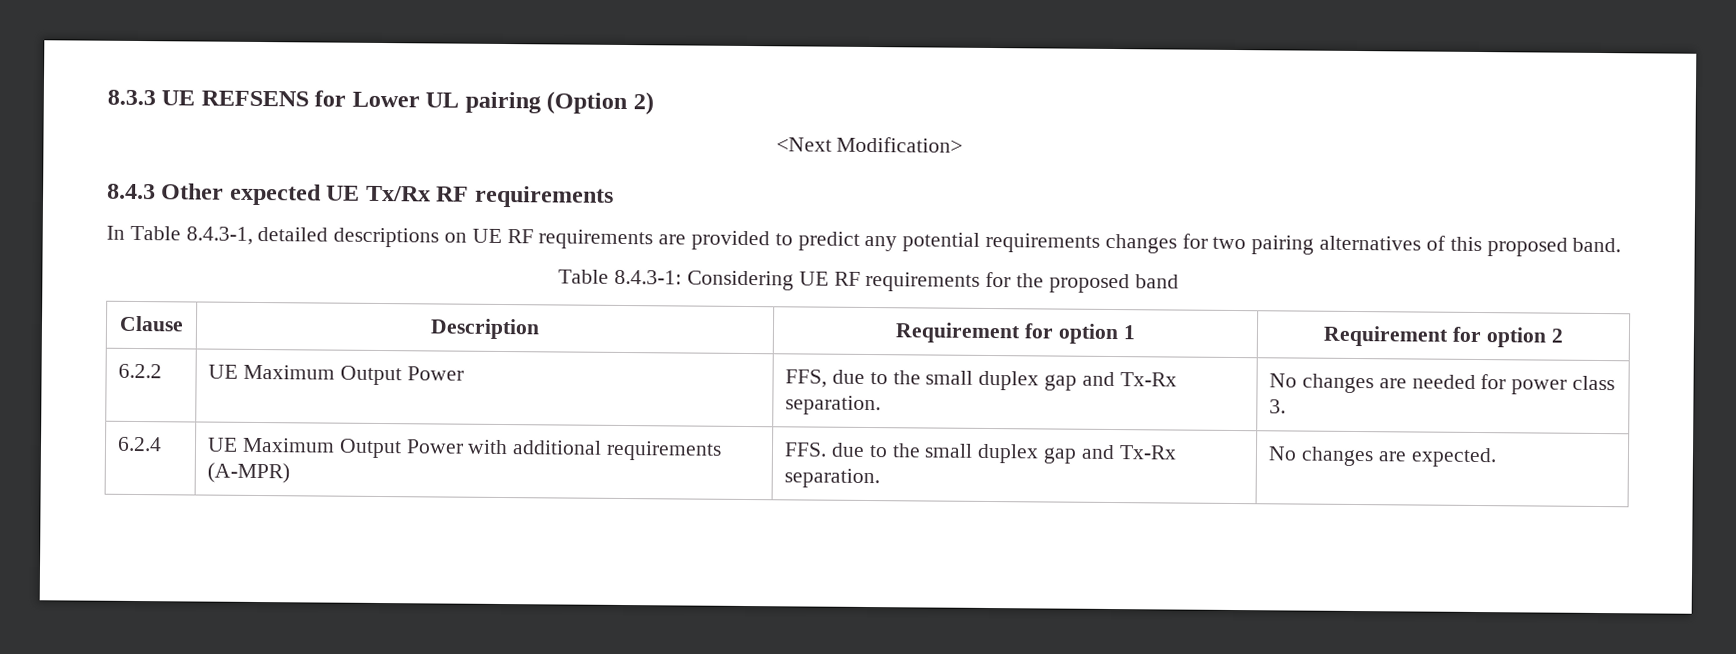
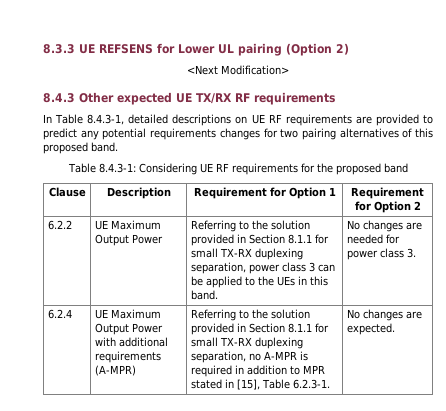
- 8.4.3 Other expected UE Tx/Rx RF requirements
+ 8.4.3 Other expected UE TX/RX RF requirements
- Clause | Description | Requirement for option 1 | Requirement for option 2
+ Clause | Description | Requirement for Option 1 | Requirement for Option 2
- 6.2.2 | UE Maximum Output Power | FFS, due to the small duplex gap and Tx-Rx separation. | No changes are needed for power class 3.
+ 6.2.2 | UE Maximum Output Power | Referring to the solution provided in Section 8.1.1 for small TX-RX duplexing separation, power class 3 can be applied to the UEs in this band. | No changes are needed for power class 3.
- 6.2.4 | UE Maximum Output Power with additional requirements (A-MPR) | FFS. due to the small duplex gap and Tx-Rx separation. | No changes are expected.
+ 6.2.4 | UE Maximum Output Power with additional requirements (A-MPR) | Referring to the solution provided in Section 8.1.1 for small TX-RX duplexing separation, no A-MPR is required in addition to MPR stated in [15], Table 6.2.3-1. | No changes are expected.

